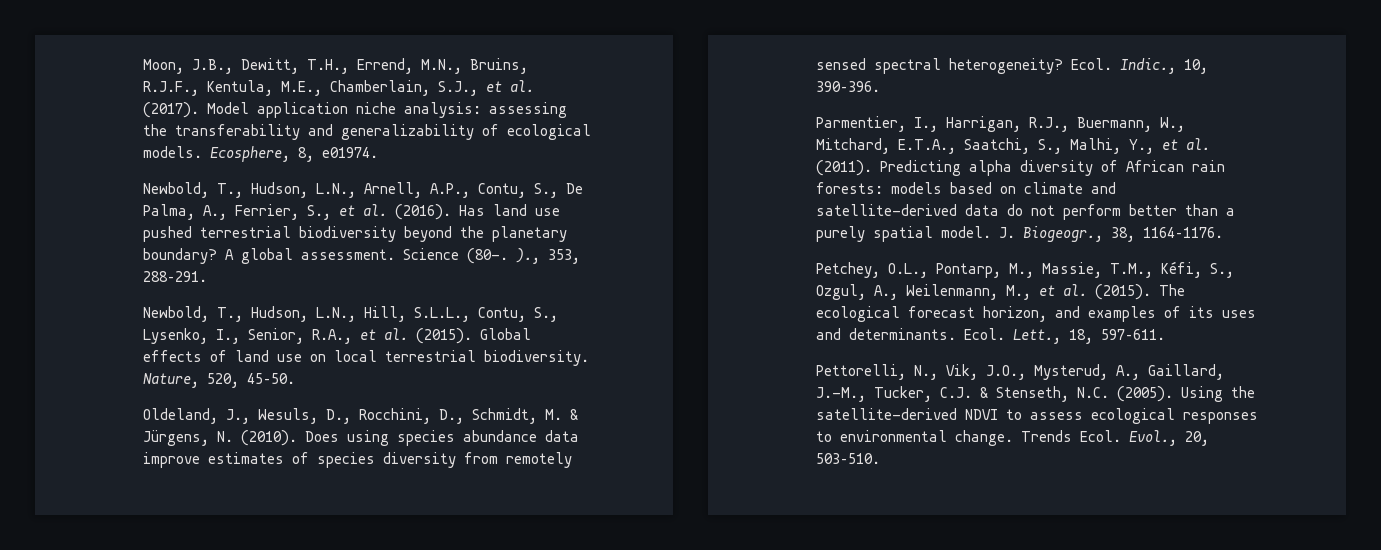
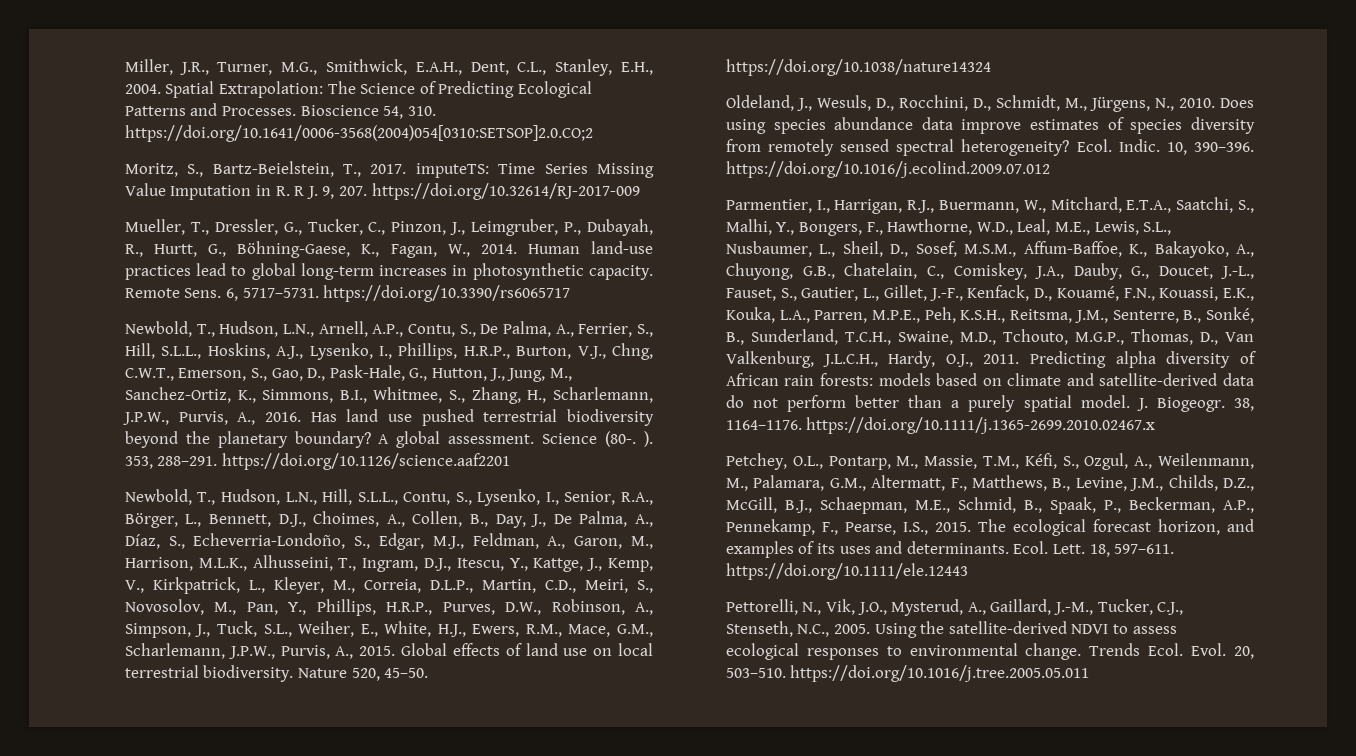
- Moon, J.B., Dewitt, T.H., Errend, M.N., Bruins, R.J.F., Kentula, M.E., Chamberlain, S.J., et al. (2017). Model application niche analysis: assessing the transferability and generalizability of ecological models. Ecosphere, 8, e01974.
+ Miller, J.R., Turner, M.G., Smithwick, E.A.H., Dent, C.L., Stanley, E.H., 2004. Spatial Extrapolation: The Science of Predicting Ecological Patterns and Processes. Bioscience 54, 310. https://doi.org/10.1641/0006-3568(2004)054[0310:SETSOP]2.0.CO;2
+ Moritz, S., Bartz-Beielstein, T., 2017. imputeTS: Time Series Missing Value Imputation in R. R J. 9, 207. https://doi.org/10.32614/RJ-2017-009
+ Mueller, T., Dressler, G., Tucker, C., Pinzon, J., Leimgruber, P., Dubayah, R., Hurtt, G., Böhning-Gaese, K., Fagan, W., 2014. Human land-use practices lead to global long-term increases in photosynthetic capacity. Remote Sens. 6, 5717–5731. https://doi.org/10.3390/rs6065717
- Newbold, T., Hudson, L.N., Arnell, A.P., Contu, S., De Palma, A., Ferrier, S., et al. (2016).
+ Newbold, T., Hudson, L.N., Arnell, A.P., Contu, S., De Palma, A., Ferrier, S., Hill, S.L.L., Hoskins, A.J., Lysenko, I., Phillips, H.R.P., Burton, V.J., Chng, C.W.T., Emerson, S., Gao, D., Pask-Hale, G., Hutton, J., Jung, M., Sanchez-Ortiz, K., Simmons, B.I., Whitmee, S., Zhang, H., Scharlemann, J.P.W., Purvis, A., 2016.
- Science (80-. )., 353, 288–291.
+ Science (80-. ). 353, 288–291. https://doi.org/10.1126/science.aaf2201
- Newbold, T., Hudson, L.N., Hill, S.L.L., Contu, S., Lysenko, I., Senior, R.A., et al. (2015).
+ Newbold, T., Hudson, L.N., Hill, S.L.L., Contu, S., Lysenko, I., Senior, R.A., Börger, L., Bennett, D.J., Choimes, A., Collen, B., Day, J., De Palma, A., Díaz, S., Echeverria-Londoño, S., Edgar, M.J., Feldman, A., Garon, M., Harrison, M.L.K., Alhusseini, T., Ingram, D.J., Itescu, Y., Kattge, J., Kemp, V., Kirkpatrick, L., Kleyer, M., Correia, D.L.P., Martin, C.D., Meiri, S., Novosolov, M., Pan, Y., Phillips, H.R.P., Purves, D.W., Robinson, A., Simpson, J., Tuck, S.L., Weiher, E., White, H.J., Ewers, R.M., Mace, G.M., Scharlemann, J.P.W., Purvis, A., 2015.
- Nature, 520, 45–50.
+ Nature 520, 45–50. https://doi.org/10.1038/nature14324
- Oldeland, J., Wesuls, D., Rocchini, D., Schmidt, M. & Jürgens, N. (2010).
+ Oldeland, J., Wesuls, D., Rocchini, D., Schmidt, M., Jürgens, N., 2010.
- Indic., 10, 390–396.
+ Indic. 10, 390–396. https://doi.org/10.1016/j.ecolind.2009.07.012
- Parmentier, I., Harrigan, R.J., Buermann, W., Mitchard, E.T.A., Saatchi, S., Malhi, Y., et al. (2011).
+ Parmentier, I., Harrigan, R.J., Buermann, W., Mitchard, E.T.A., Saatchi, S., Malhi, Y., Bongers, F., Hawthorne, W.D., Leal, M.E., Lewis, S.L., Nusbaumer, L., Sheil, D., Sosef, M.S.M., Affum-Baffoe, K., Bakayoko, A., Chuyong, G.B., Chatelain, C., Comiskey, J.A., Dauby, G., Doucet, J.-L., Fauset, S., Gautier, L., Gillet, J.-F., Kenfack, D., Kouamé, F.N., Kouassi, E.K., Kouka, L.A., Parren, M.P.E., Peh, K.S.H., Reitsma, J.M., Senterre, B., Sonké, B., Sunderland, T.C.H., Swaine, M.D., Tchouto, M.G.P., Thomas, D., Van Valkenburg, J.L.C.H., Hardy, O.J., 2011.
- J. Biogeogr., 38, 1164–1176.
+ J. Biogeogr. 38, 1164–1176. https://doi.org/10.1111/j.1365-2699.2010.02467.x
- Petchey, O.L., Pontarp, M., Massie, T.M., Kéfi, S., Ozgul, A., Weilenmann, M., et al. (2015).
+ Petchey, O.L., Pontarp, M., Massie, T.M., Kéfi, S., Ozgul, A., Weilenmann, M., Palamara, G.M., Altermatt, F., Matthews, B., Levine, J.M., Childs, D.Z., McGill, B.J., Schaepman, M.E., Schmid, B., Spaak, P., Beckerman, A.P., Pennekamp, F., Pearse, I.S., 2015.
- Lett., 18, 597–611.
+ Lett. 18, 597–611. https://doi.org/10.1111/ele.12443
- Pettorelli, N., Vik, J.O., Mysterud, A., Gaillard, J.-M., Tucker, C.J. & Stenseth, N.C. (2005).
+ Pettorelli, N., Vik, J.O., Mysterud, A., Gaillard, J.-M., Tucker, C.J., Stenseth, N.C., 2005.
- Evol., 20, 503–510.
+ Evol. 20, 503–510. https://doi.org/10.1016/j.tree.2005.05.011

